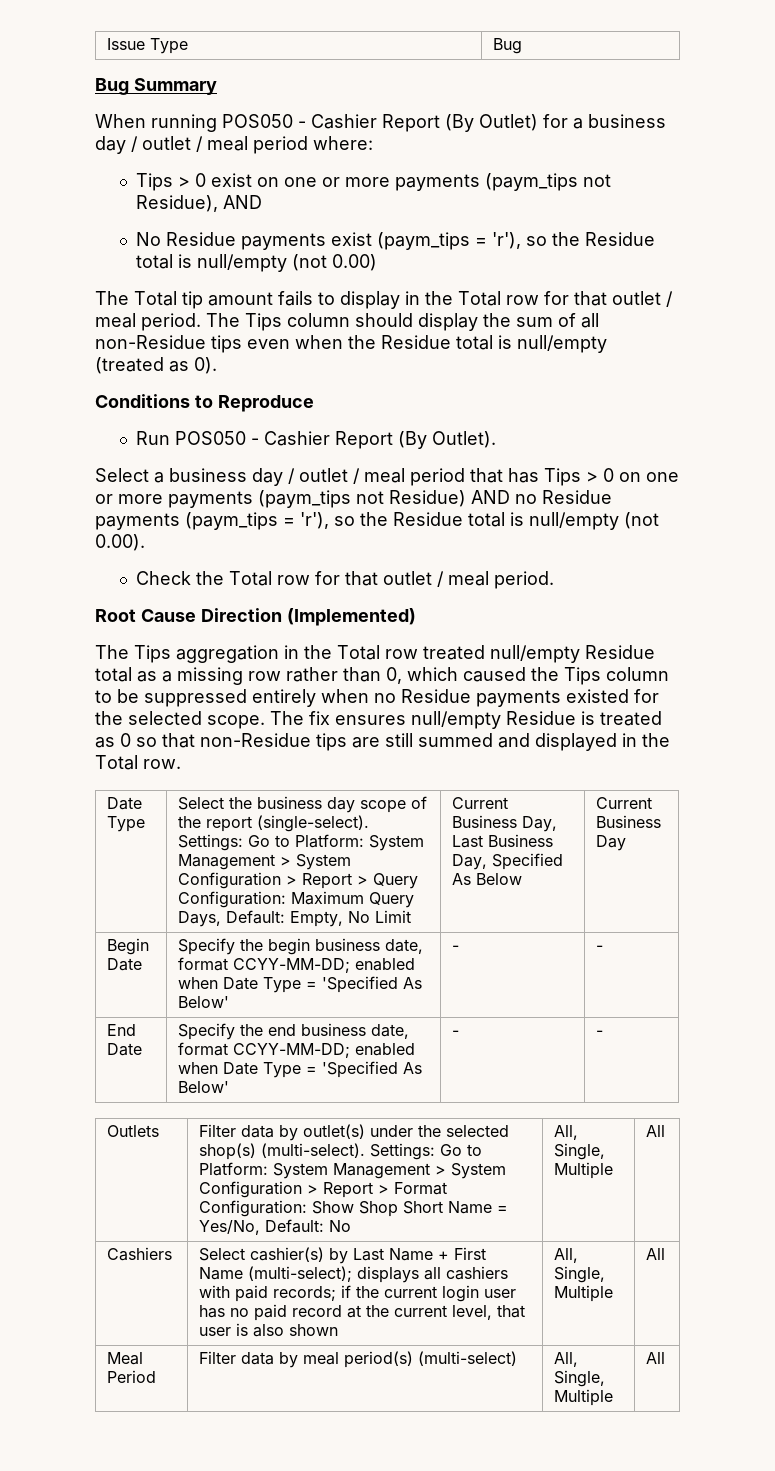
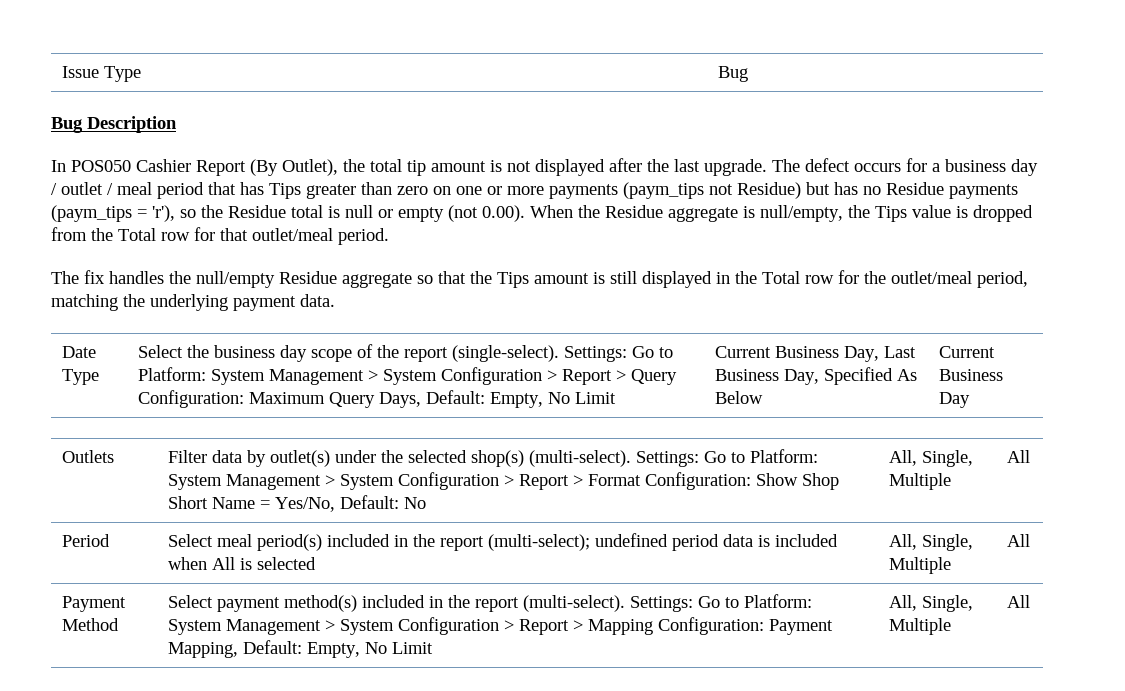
- Bug Summary
- When running POS050 - Cashier Report (By Outlet) for a business day / outlet / meal period where:
- Tips > 0 exist on one or more payments (paym_tips not Residue), AND
- No Residue payments exist (paym_tips = 'r'), so the Residue total is null/empty (not 0.00)
- The Total tip amount fails to display in the Total row for that outlet / meal period. The Tips column should display the sum of all non-Residue tips even when the Residue total is null/empty (treated as 0).
- Conditions to Reproduce
- Run POS050 - Cashier Report (By Outlet).
- Select a business day / outlet / meal period that has Tips > 0 on one or more payments (paym_tips not Residue) AND no Residue payments (paym_tips = 'r'), so the Residue total is null/empty (not 0.00).
- Check the Total row for that outlet / meal period.
- Root Cause Direction (Implemented)
- The Tips aggregation in the Total row treated null/empty Residue total as a missing row rather than 0, which caused the Tips column to be suppressed entirely when no Residue payments existed for the selected scope. The fix ensures null/empty Residue is treated as 0 so that non-Residue tips are still summed and displayed in the Total row.
+ Bug Description
+ In POS050 Cashier Report (By Outlet), the total tip amount is not displayed after the last upgrade. The defect occurs for a business day / outlet / meal period that has Tips greater than zero on one or more payments (paym_tips not Residue) but has no Residue payments (paym_tips = 'r'), so the Residue total is null or empty (not 0.00). When the Residue aggregate is null/empty, the Tips value is dropped from the Total row for that outlet/meal period.
+ The fix handles the null/empty Residue aggregate so that the Tips amount is still displayed in the Total row for the outlet/meal period, matching the underlying payment data.
- Begin Date | Specify the begin business date, format CCYY-MM-DD; enabled when Date Type = 'Specified As Below' | - | -
- End Date | Specify the end business date, format CCYY-MM-DD; enabled when Date Type = 'Specified As Below' | - | -
- Cashiers | Select cashier(s) by Last Name + First Name (multi-select); displays all cashiers with paid records; if the current login user has no paid record at the current level, that user is also shown | All, Single, Multiple | All
- Meal Period | Filter data by meal period(s) (multi-select) | All, Single, Multiple | All
+ Period | Select meal period(s) included in the report (multi-select); undefined period data is included when All is selected | All, Single, Multiple | All
+ Payment Method | Select payment method(s) included in the report (multi-select). Settings: Go to Platform: System Management > System Configuration > Report > Mapping Configuration: Payment Mapping, Default: Empty, No Limit | All, Single, Multiple | All

